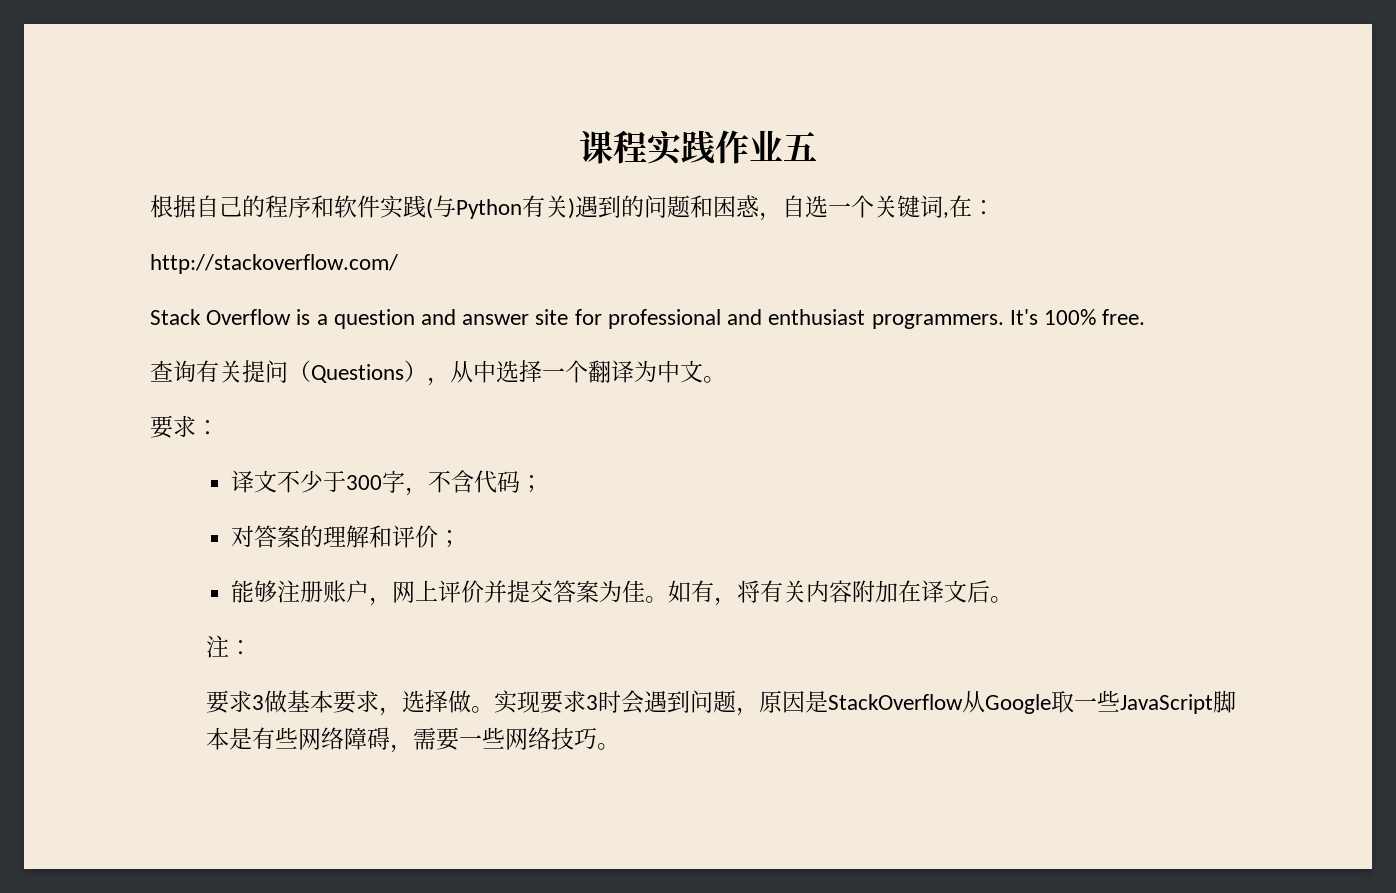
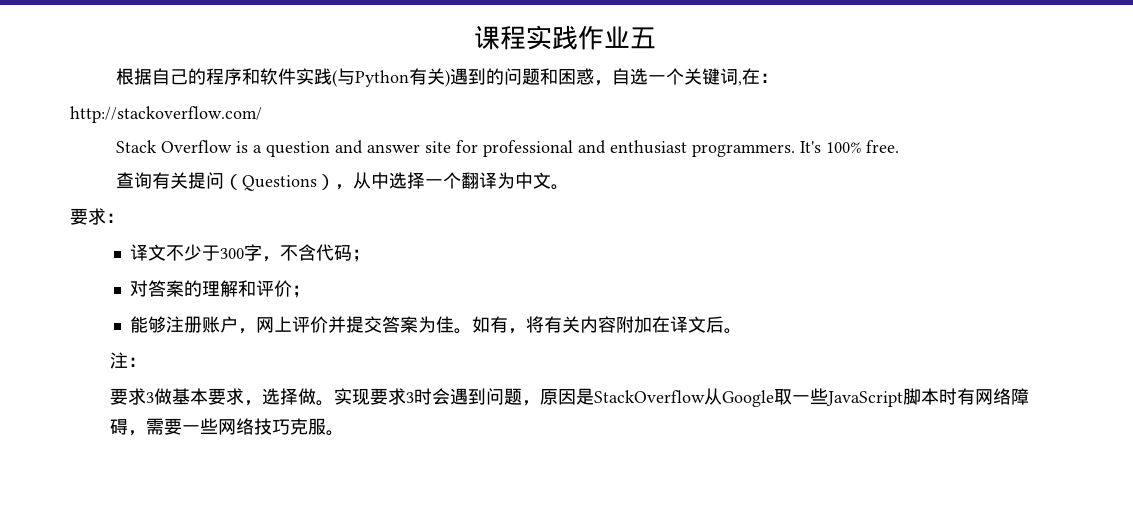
- 实现要求3时会遇到问题，原因是StackOverflow从Google取一些JavaScript脚本是有些网络障碍，需要一些网络技巧。
+ 实现要求3时会遇到问题，原因是StackOverflow从Google取一些JavaScript脚本时有网络障碍，需要一些网络技巧克服。

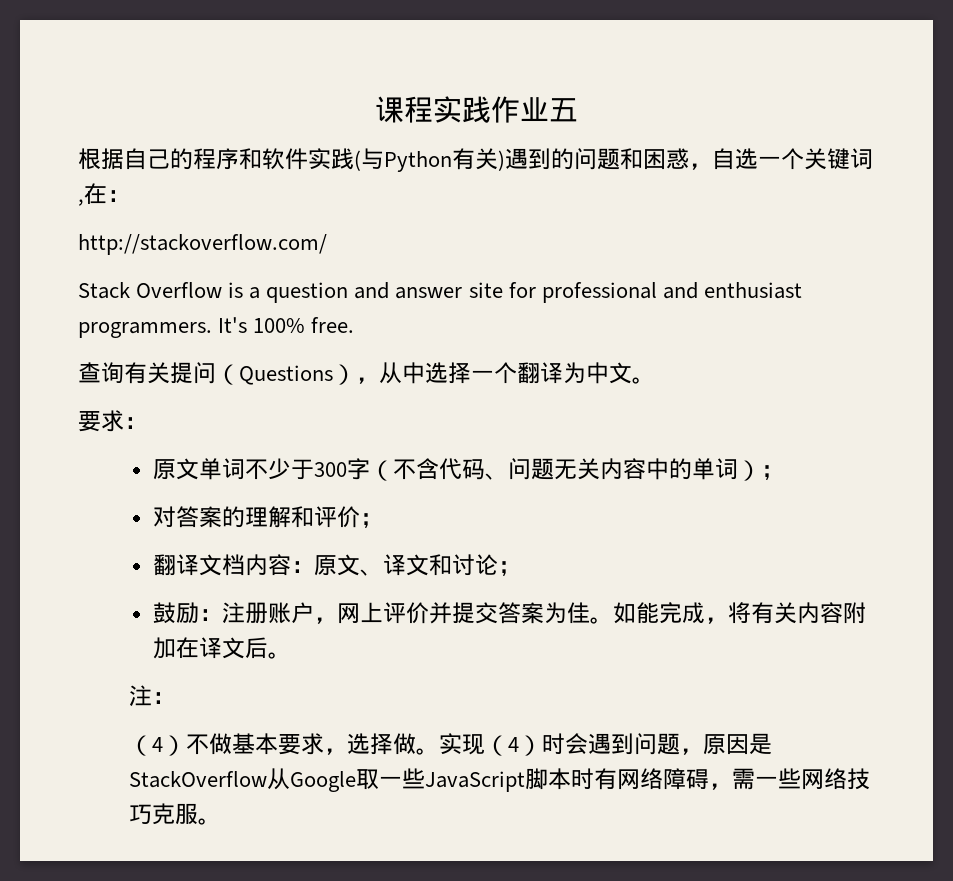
- 译文不少于300字，不含代码；
+ 原文单词不少于300字（不含代码、问题无关内容中的单词）；
- 能够注册账户，网上评价并提交答案为佳。
+ 翻译文档内容：原文、译文和讨论；
+ 鼓励：注册账户，网上评价并提交答案为佳。
- 如有，将有关内容附加在译文后。
+ 如能完成，将有关内容附加在译文后。
- 要求3做基本要求，选择做。
+ （4）不做基本要求，选择做。
- 实现要求3时会遇到问题，原因是StackOverflow从Google取一些JavaScript脚本时有网络障碍，需要一些网络技巧克服。
+ 实现（4）时会遇到问题，原因是StackOverflow从Google取一些JavaScript脚本时有网络障碍，需一些网络技巧克服。

